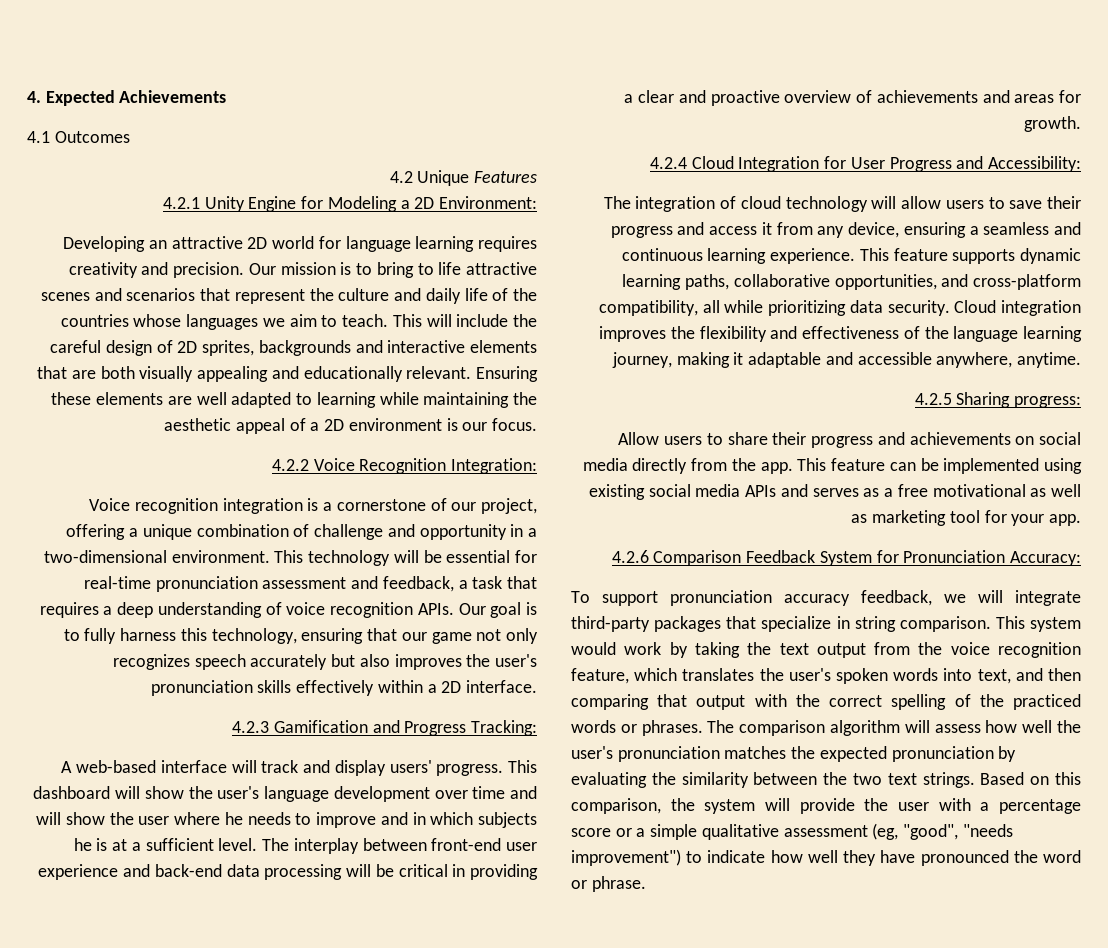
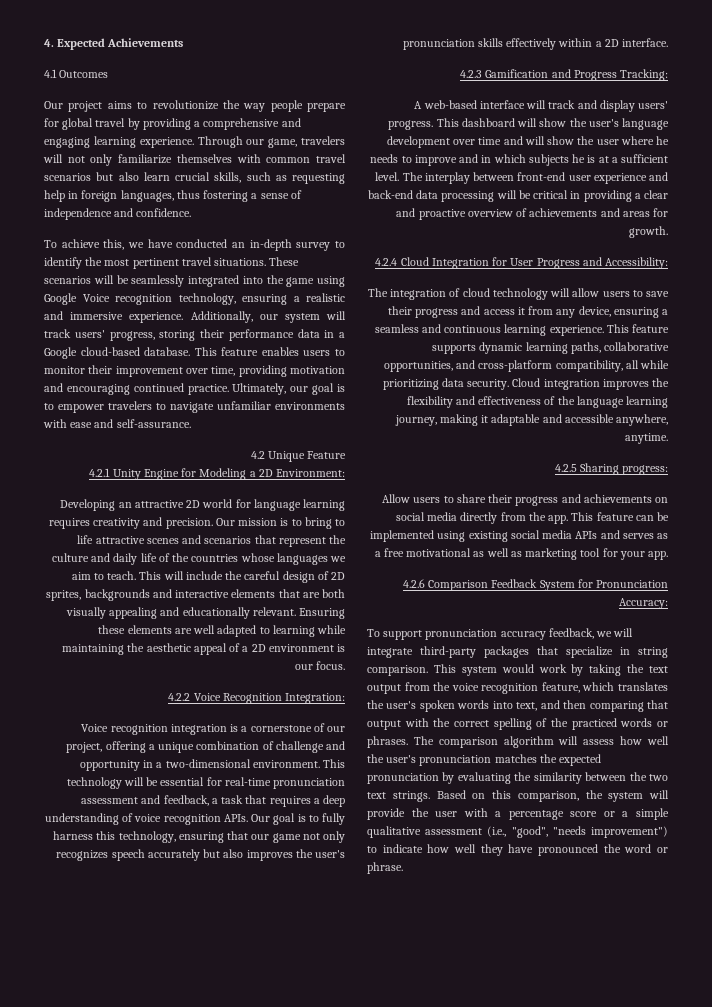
+ Our project aims to revolutionize the way people prepare for global travel by providing a comprehensive and engaging learning experience. Through our game, travelers will not only familiarize themselves with common travel scenarios but also learn crucial skills, such as requesting help in foreign languages, thus fostering a sense of independence and confidence.
+ To achieve this, we have conducted an in-depth survey to identify the most pertinent travel situations. These scenarios will be seamlessly integrated into the game using Google Voice recognition technology, ensuring a realistic and immersive experience. Additionally, our system will track users' progress, storing their performance data in a Google cloud-based database. This feature enables users to monitor their improvement over time, providing motivation and encouraging continued practice. Ultimately, our goal is to empower travelers to navigate unfamiliar environments with ease and self-assurance.
- 4.2 Unique Features
+ 4.2 Unique Feature
- Based on this comparison, the system will provide the user with a percentage score or a simple qualitative assessment (eg, "good", "needs improvement") to indicate how well they have pronounced the word or phrase.
+ Based on this comparison, the system will provide the user with a percentage score or a simple qualitative assessment (i.e., "good", "needs improvement") to indicate how well they have pronounced the word or phrase.

